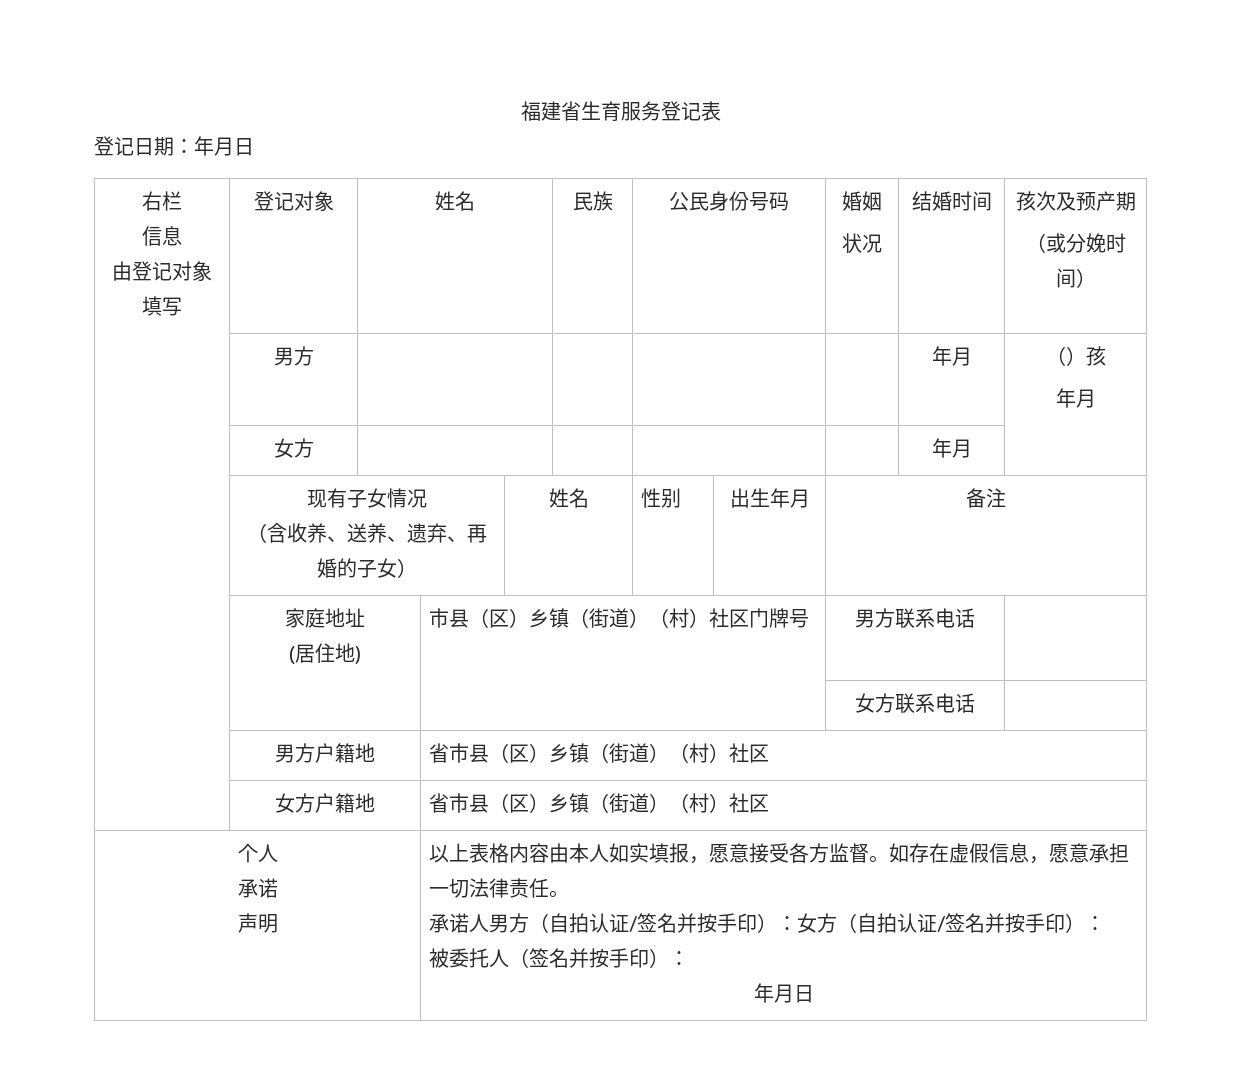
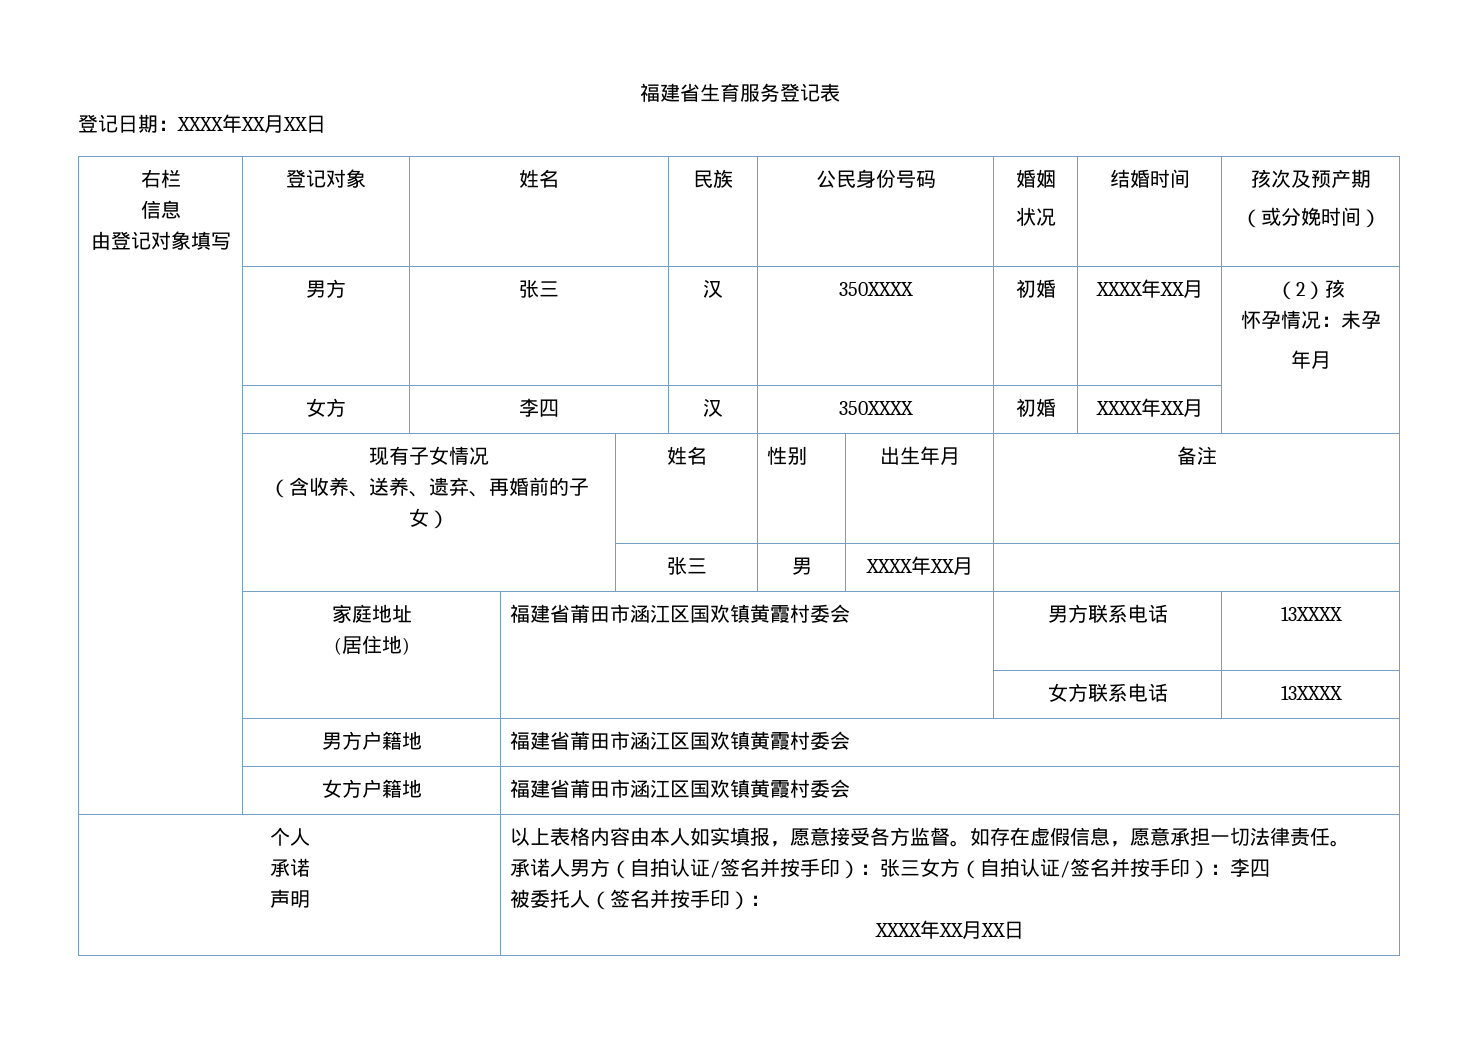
- 登记日期：年月日
+ 登记日期：XXXX年XX月XX日
- | 男方 | | | | | 年月 | （）孩
+ | 男方 | 张三 | 汉 | 350XXXX | 初婚 | XXXX年XX月 | （2）孩
+ 怀孕情况：未孕
- | 女方 | | | | | 年月 |
+ | 女方 | 李四 | 汉 | 350XXXX | 初婚 | XXXX年XX月 |
  | 现有子女情况
- （含收养、送养、遗弃、再婚的子女） | 姓名 | 性别 | 出生年月 | 备注
+ （含收养、送养、遗弃、再婚前的子女） | 姓名 | 性别 | 出生年月 | 备注
+ | | 张三 | 男 | XXXX年XX月 |
  | 家庭地址
- (居住地) | 市县（区）乡镇（街道）（村）社区门牌号 | 男方联系电话 |
+ (居住地) | 福建省莆田市涵江区国欢镇黄霞村委会 | 男方联系电话 | 13XXXX
- | | | 女方联系电话 |
+ | | | 女方联系电话 | 13XXXX
- | 男方户籍地 | 省市县（区）乡镇（街道）（村）社区
- | 女方户籍地 | 省市县（区）乡镇（街道）（村）社区
+ | 男方户籍地 | 福建省莆田市涵江区国欢镇黄霞村委会
+ | 女方户籍地 | 福建省莆田市涵江区国欢镇黄霞村委会
- 承诺人男方（自拍认证/签名并按手印）：女方（自拍认证/签名并按手印）：
+ 承诺人男方（自拍认证/签名并按手印）：张三女方（自拍认证/签名并按手印）：李四
  被委托人（签名并按手印）：
- 年月日
+ XXXX年XX月XX日

